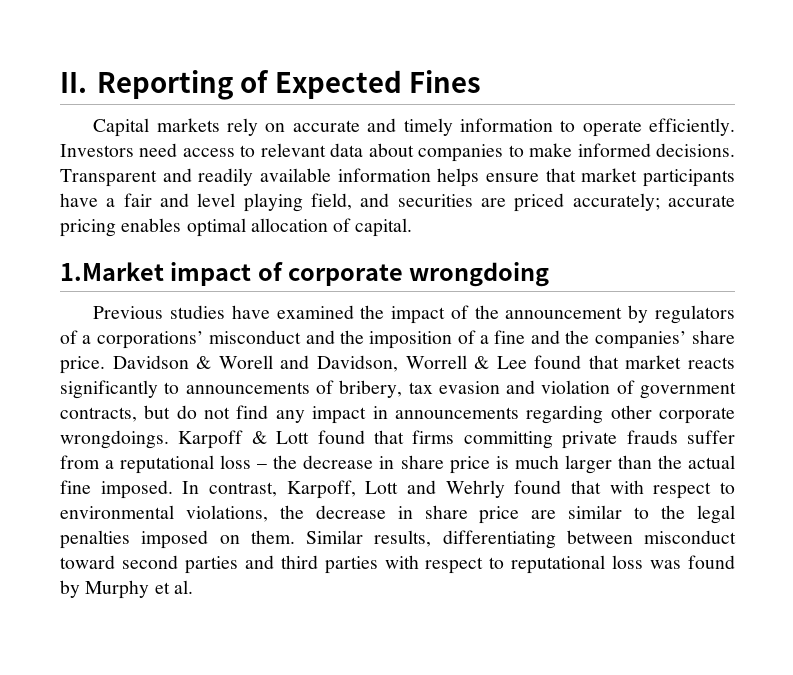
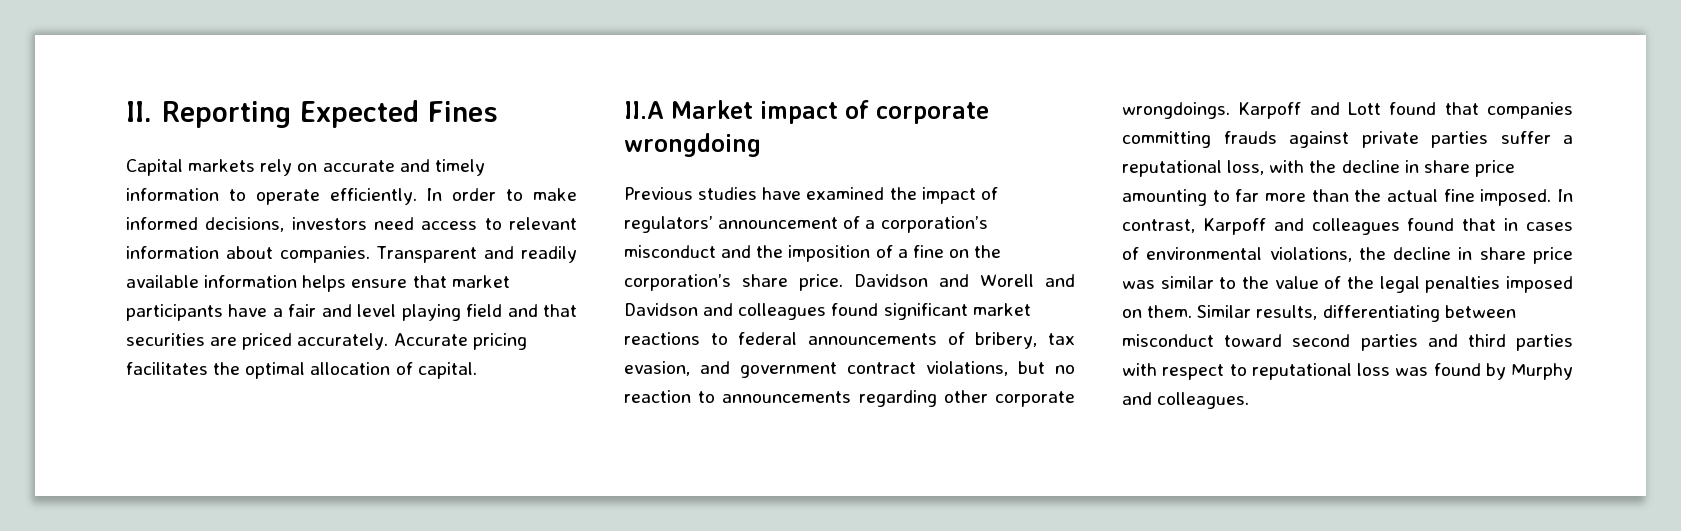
- II. Reporting of Expected Fines
+ II. Reporting Expected Fines
- Investors need access to relevant data about companies to make informed decisions.
+ In order to make informed decisions, investors need access to relevant information about companies.
- Transparent and readily available information helps ensure that market participants have a fair and level playing field, and securities are priced accurately; accurate pricing enables optimal allocation of capital.
+ Transparent and readily available information helps ensure that market participants have a fair and level playing field and that securities are priced accurately. Accurate pricing facilitates the optimal allocation of capital.
- 1.Market impact of corporate wrongdoing
+ II.A Market impact of corporate wrongdoing
- Previous studies have examined the impact of the announcement by regulators of a corporations’ misconduct and the imposition of a fine and the companies’ share price.
+ Previous studies have examined the impact of regulators’ announcement of a corporation’s misconduct and the imposition of a fine on the corporation’s share price.
- Davidson & Worell and Davidson, Worrell & Lee found that market reacts significantly to announcements of bribery, tax evasion and violation of government contracts, but do not find any impact in announcements regarding other corporate wrongdoings.
+ Davidson and Worell and Davidson and colleagues found significant market reactions to federal announcements of bribery, tax evasion, and government contract violations, but no reaction to announcements regarding other corporate wrongdoings.
- Karpoff & Lott found that firms committing private frauds suffer from a reputational loss – the decrease in share price is much larger than the actual fine imposed.
+ Karpoff and Lott found that companies committing frauds against private parties suffer a reputational loss, with the decline in share price amounting to far more than the actual fine imposed.
- In contrast, Karpoff, Lott and Wehrly found that with respect to environmental violations, the decrease in share price are similar to the legal penalties imposed on them.
+ In contrast, Karpoff and colleagues found that in cases of environmental violations, the decline in share price was similar to the value of the legal penalties imposed on them.
- Similar results, differentiating between misconduct toward second parties and third parties with respect to reputational loss was found by Murphy et al.
+ Similar results, differentiating between misconduct toward second parties and third parties with respect to reputational loss was found by Murphy and colleagues.

